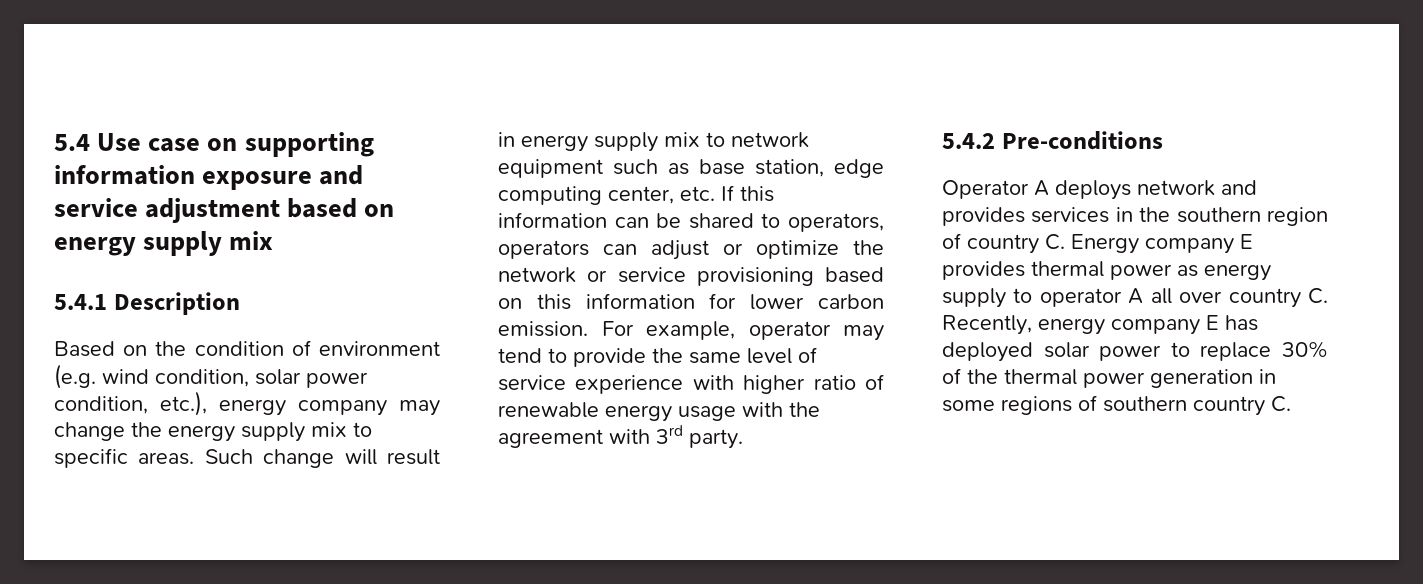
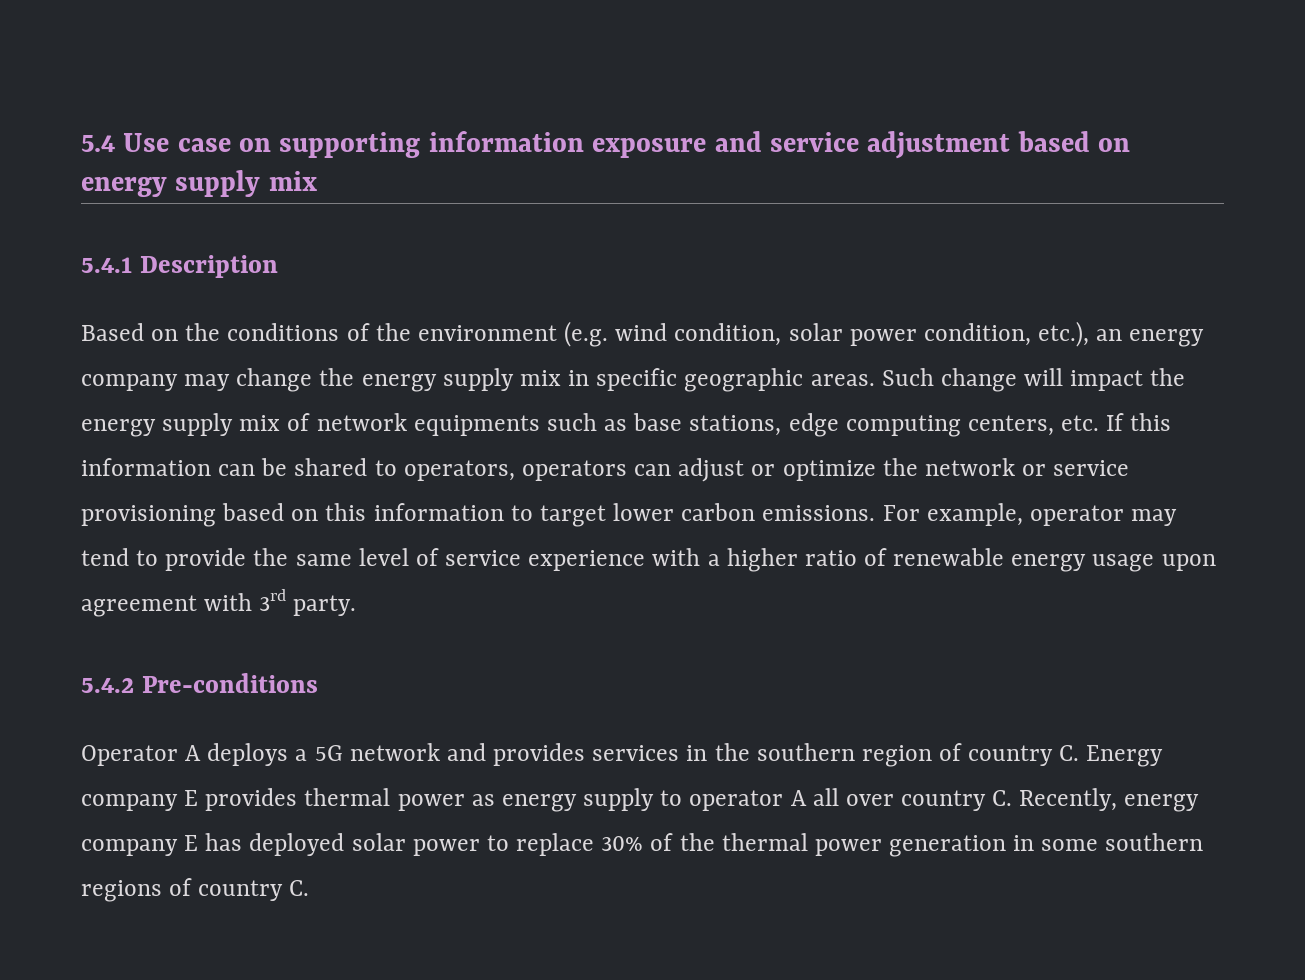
- Based on the condition of environment (e.g. wind condition, solar power condition, etc.), energy company may change the energy supply mix to specific areas.
+ Based on the conditions of the environment (e.g. wind condition, solar power condition, etc.), an energy company may change the energy supply mix in specific geographic areas.
- Such change will result in energy supply mix to network equipment such as base station, edge computing center, etc. If this information can be shared to operators, operators can adjust or optimize the network or service provisioning based on this information for lower carbon emission.
+ Such change will impact the energy supply mix of network equipments such as base stations, edge computing centers, etc. If this information can be shared to operators, operators can adjust or optimize the network or service provisioning based on this information to target lower carbon emissions.
- For example, operator may tend to provide the same level of service experience with higher ratio of renewable energy usage with the agreement with 3rd party.
+ For example, operator may tend to provide the same level of service experience with a higher ratio of renewable energy usage upon agreement with 3rd party.
- Operator A deploys network and provides services in the southern region of country C. Energy company E provides thermal power as energy supply to operator A all over country C. Recently, energy company E has deployed solar power to replace 30% of the thermal power generation in some regions of southern country C.
+ Operator A deploys a 5G network and provides services in the southern region of country C. Energy company E provides thermal power as energy supply to operator A all over country C. Recently, energy company E has deployed solar power to replace 30% of the thermal power generation in some southern regions of country C.

